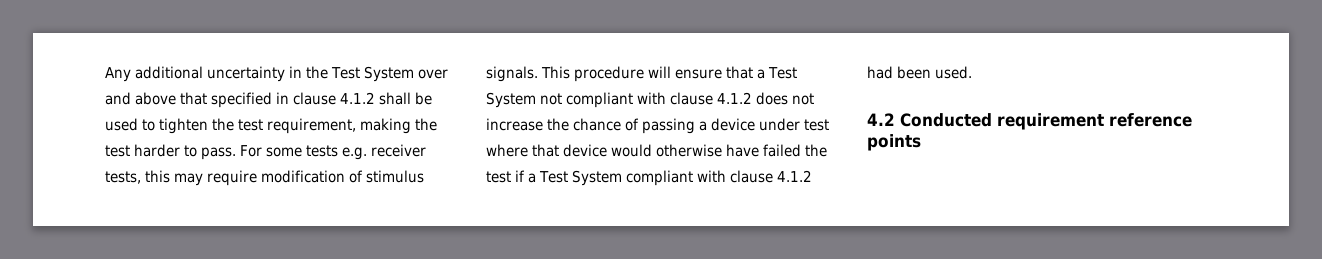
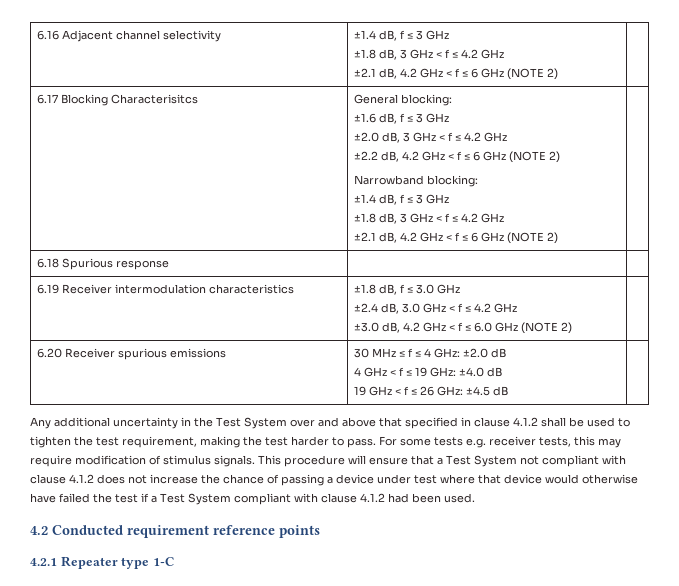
+ 6.16 Adjacent channel selectivity | ±1.4 dB, f ≤ 3 GHz
+ ±1.8 dB, 3 GHz < f ≤ 4.2 GHz
+ ±2.1 dB, 4.2 GHz < f ≤ 6 GHz (NOTE 2) |
+ 6.17 Blocking Characterisitcs | General blocking:
+ ±1.6 dB, f ≤ 3 GHz
+ ±2.0 dB, 3 GHz < f ≤ 4.2 GHz
+ ±2.2 dB, 4.2 GHz < f ≤ 6 GHz (NOTE 2)
+ Narrowband blocking:
+ ±1.4 dB, f ≤ 3 GHz
+ ±1.8 dB, 3 GHz < f ≤ 4.2 GHz
+ ±2.1 dB, 4.2 GHz < f ≤ 6 GHz (NOTE 2) |
+ 6.18 Spurious response | |
+ 6.19 Receiver intermodulation characteristics | ±1.8 dB, f ≤ 3.0 GHz
+ ±2.4 dB, 3.0 GHz < f ≤ 4.2 GHz
+ ±3.0 dB, 4.2 GHz < f ≤ 6.0 GHz (NOTE 2) |
+ 6.20 Receiver spurious emissions | 30 MHz ≤ f ≤ 4 GHz: ±2.0 dB
+ 4 GHz < f ≤ 19 GHz: ±4.0 dB
+ 19 GHz < f ≤ 26 GHz: ±4.5 dB |
+ 4.2.1 Repeater type 1-C

